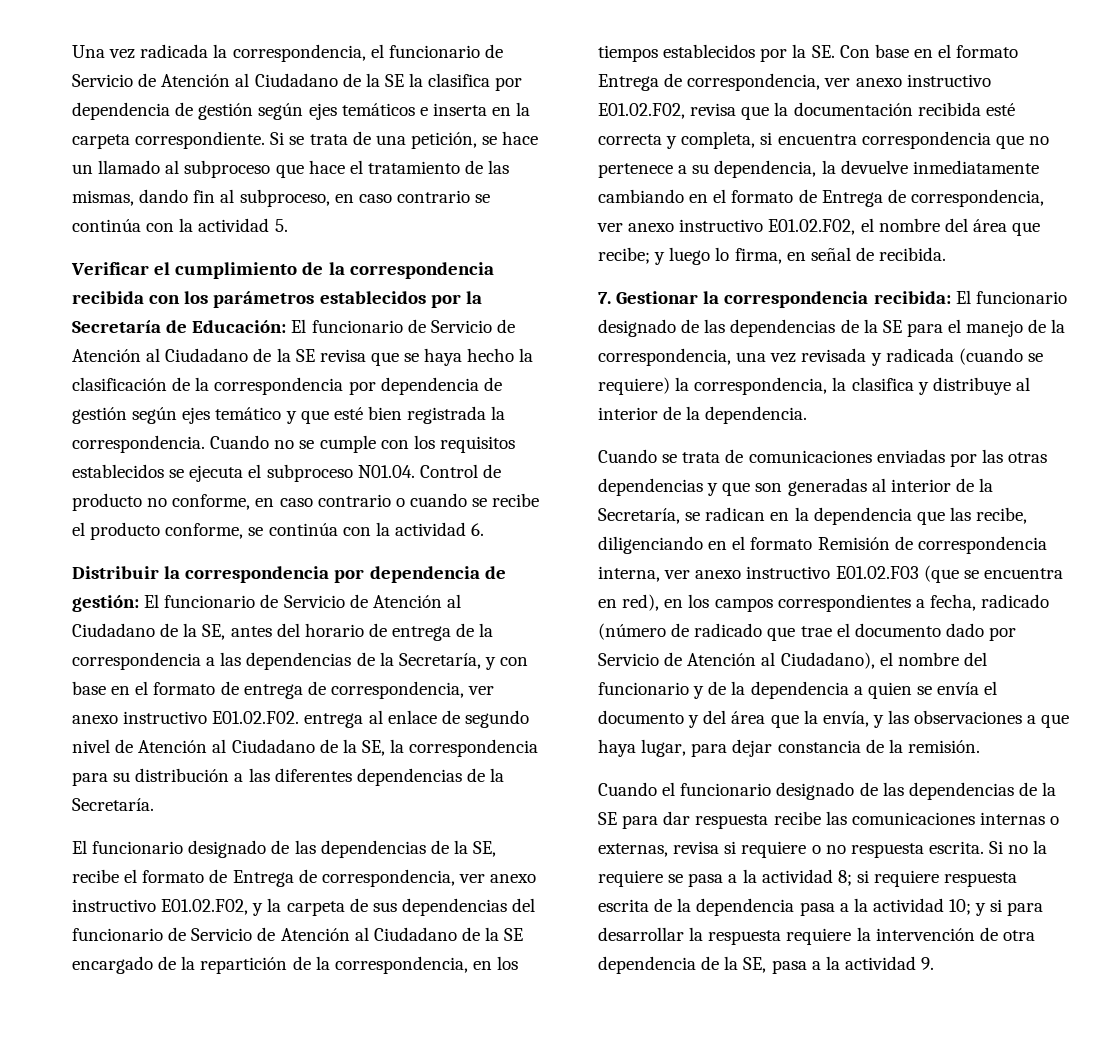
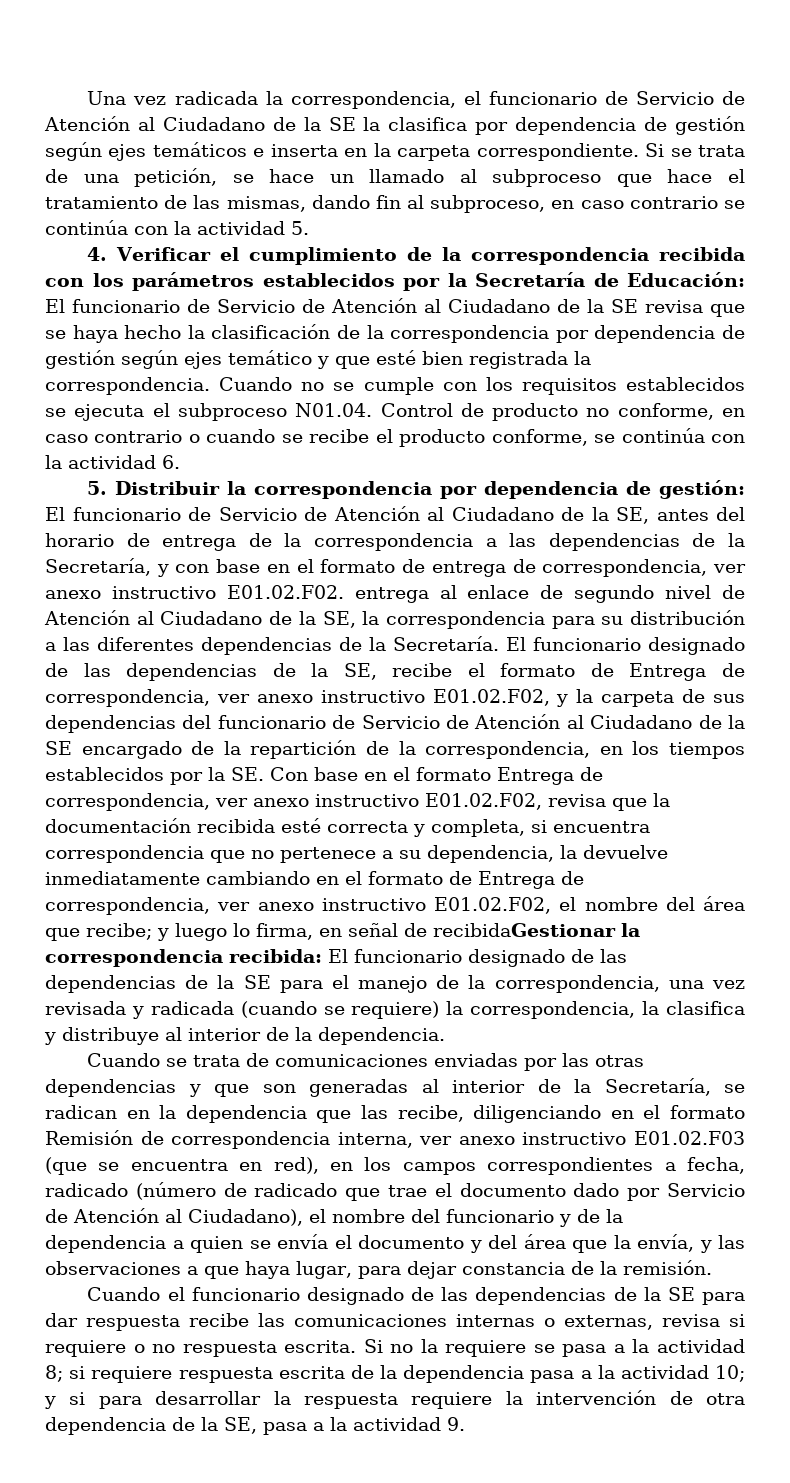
- Verificar el cumplimiento de la correspondencia recibida con los parámetros establecidos por la Secretaría de Educación: El funcionario de Servicio de Atención al Ciudadano de la SE revisa que se haya hecho la clasificación de la correspondencia por dependencia de gestión según ejes temático y que esté bien registrada la correspondencia.
+ 4. Verificar el cumplimiento de la correspondencia recibida con los parámetros establecidos por la Secretaría de Educación: El funcionario de Servicio de Atención al Ciudadano de la SE revisa que se haya hecho la clasificación de la correspondencia por dependencia de gestión según ejes temático y que esté bien registrada la correspondencia.
- Distribuir la correspondencia por dependencia de gestión:
+ 5. Distribuir la correspondencia por dependencia de gestión:
- El funcionario de Servicio de Atención al Ciudadano de la SE, antes del horario de entrega de la correspondencia a las dependencias de la Secretaría, y con base en el formato de entrega de correspondencia, ver anexo instructivo E01.02.F02. entrega al enlace de segundo nivel de Atención al Ciudadano de la SE, la correspondencia para su distribución a las diferentes dependencias de la Secretaría.
- El funcionario designado de las dependencias de la SE, recibe el formato de Entrega de correspondencia, ver anexo instructivo E01.02.F02, y la carpeta de sus dependencias del funcionario de Servicio de Atención al Ciudadano de la SE encargado de la repartición de la correspondencia, en los tiempos establecidos por la SE. Con base en el formato Entrega de correspondencia, ver anexo instructivo E01.02.F02, revisa que la documentación recibida esté correcta y completa, si encuentra correspondencia que no pertenece a su dependencia, la devuelve inmediatamente cambiando en el formato de Entrega de correspondencia, ver anexo instructivo E01.02.F02, el nombre del área que recibe;
+ El funcionario de Servicio de Atención al Ciudadano de la SE, antes del horario de entrega de la correspondencia a las dependencias de la Secretaría, y con base en el formato de entrega de correspondencia, ver anexo instructivo E01.02.F02. entrega al enlace de segundo nivel de Atención al Ciudadano de la SE, la correspondencia para su distribución a las diferentes dependencias de la Secretaría. El funcionario designado de las dependencias de la SE, recibe el formato de Entrega de correspondencia, ver anexo instructivo E01.02.F02, y la carpeta de sus dependencias del funcionario de Servicio de Atención al Ciudadano de la SE encargado de la repartición de la correspondencia, en los tiempos establecidos por la SE. Con base en el formato Entrega de correspondencia, ver anexo instructivo E01.02.F02, revisa que la documentación recibida esté correcta y completa, si encuentra correspondencia que no pertenece a su dependencia, la devuelve inmediatamente cambiando en el formato de Entrega de correspondencia, ver anexo instructivo E01.02.F02, el nombre del área que recibe;
- y luego lo firma, en señal de recibida.
- 7. Gestionar la correspondencia recibida:
+ y luego lo firma, en señal de recibidaGestionar la correspondencia recibida:

